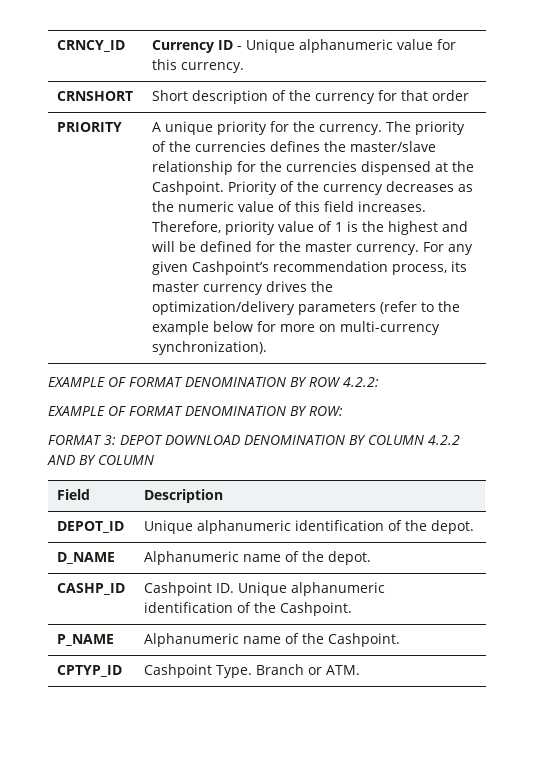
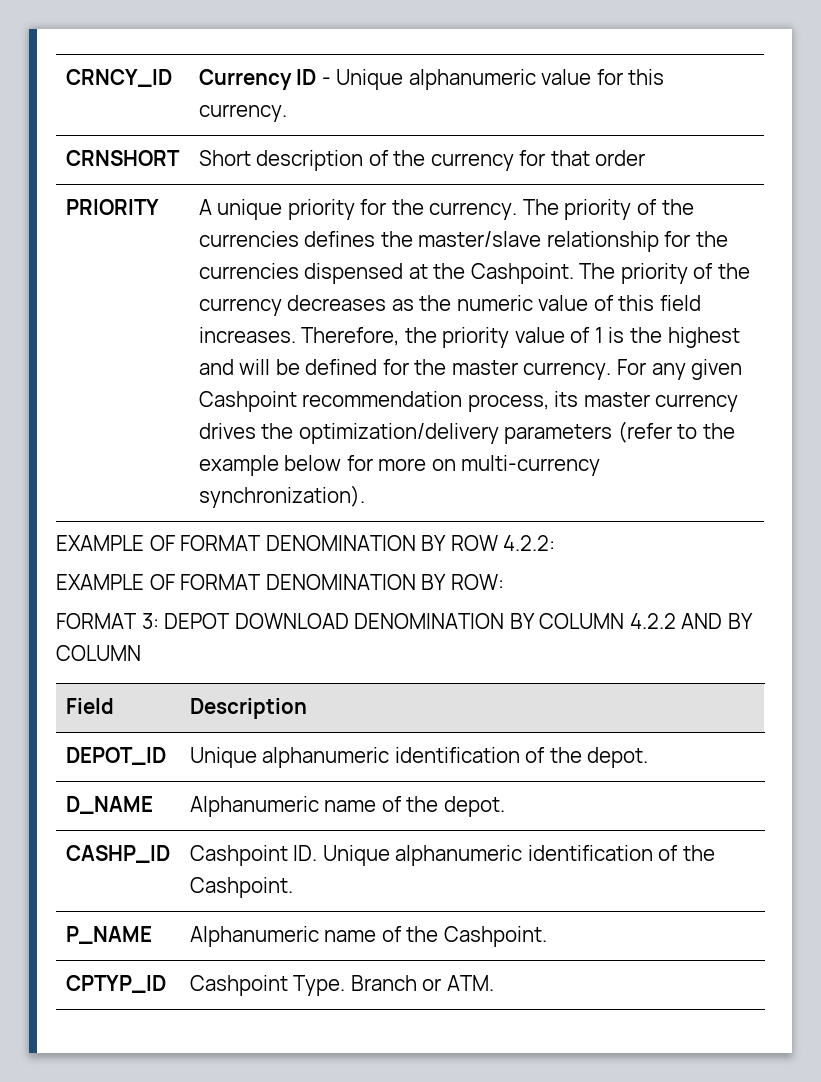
- Priority of the currency decreases as the numeric value of this field increases.
+ The priority of the currency decreases as the numeric value of this field increases.
- Therefore, priority value of 1 is the highest and will be defined for the master currency.
+ Therefore, the priority value of 1 is the highest and will be defined for the master currency.
- For any given Cashpoint’s recommendation process, its master currency drives the optimization/delivery parameters (refer to the example below for more on multi-currency synchronization).
+ For any given Cashpoint recommendation process, its master currency drives the optimization/delivery parameters (refer to the example below for more on multi-currency synchronization).

